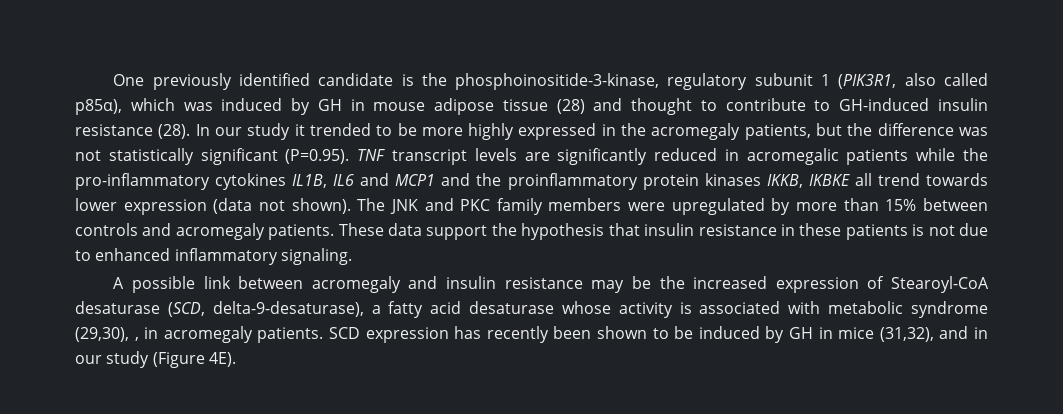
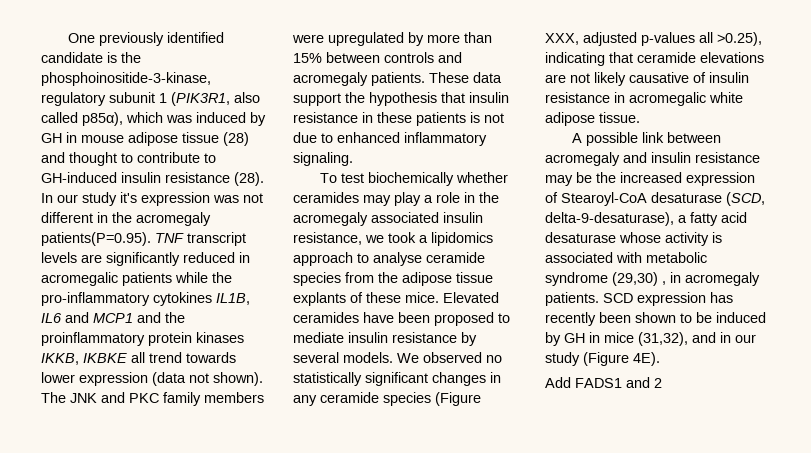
- In our study it trended to be more highly expressed in the acromegaly patients, but the difference was not statistically significant (P=0.95). TNF transcript levels are significantly reduced in acromegalic patients while the pro-inflammatory cytokines IL1B, IL6 and MCP1 and the proinflammatory protein kinases IKKB, IKBKE all trend towards lower expression (data not shown).
+ In our study it's expression was not different in the acromegaly patients(P=0.95). TNF transcript levels are significantly reduced in acromegalic patients while the pro-inflammatory cytokines IL1B, IL6 and MCP1 and the proinflammatory protein kinases IKKB, IKBKE all trend towards lower expression (data not shown).
+ To test biochemically whether ceramides may play a role in the acromegaly associated insulin resistance, we took a lipidomics approach to analyse ceramide species from the adipose tissue explants of these mice. Elevated ceramides have been proposed to mediate insulin resistance by several models. We observed no statistically significant changes in any ceramide species (Figure XXX, adjusted p-values all >0.25), indicating that ceramide elevations are not likely causative of insulin resistance in acromegalic white adipose tissue.
- A possible link between acromegaly and insulin resistance may be the increased expression of Stearoyl-CoA desaturase (SCD, delta-9-desaturase), a fatty acid desaturase whose activity is associated with metabolic syndrome (29,30), , in acromegaly patients.
+ A possible link between acromegaly and insulin resistance may be the increased expression of Stearoyl-CoA desaturase (SCD, delta-9-desaturase), a fatty acid desaturase whose activity is associated with metabolic syndrome (29,30) , in acromegaly patients.
+ Add FADS1 and 2

